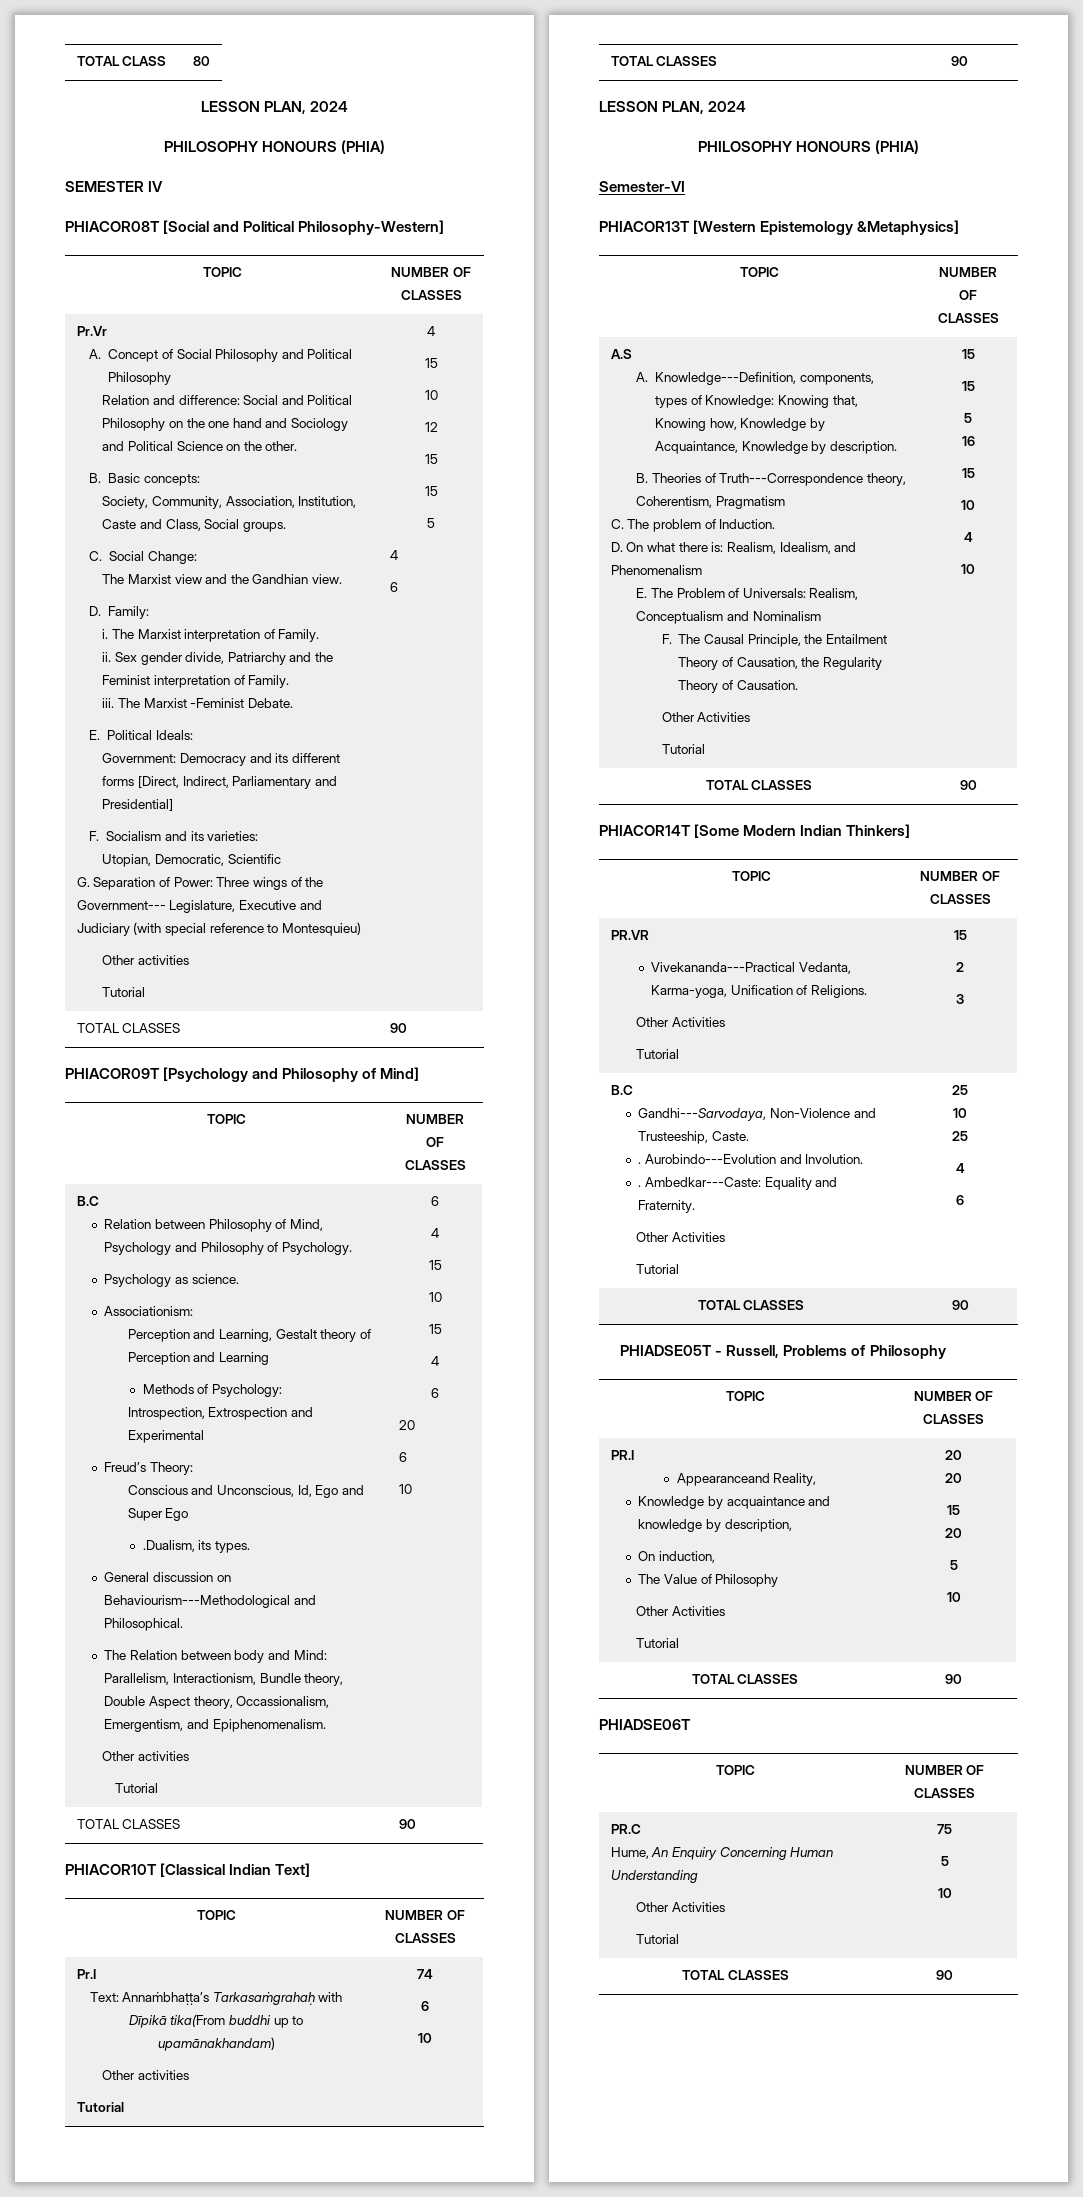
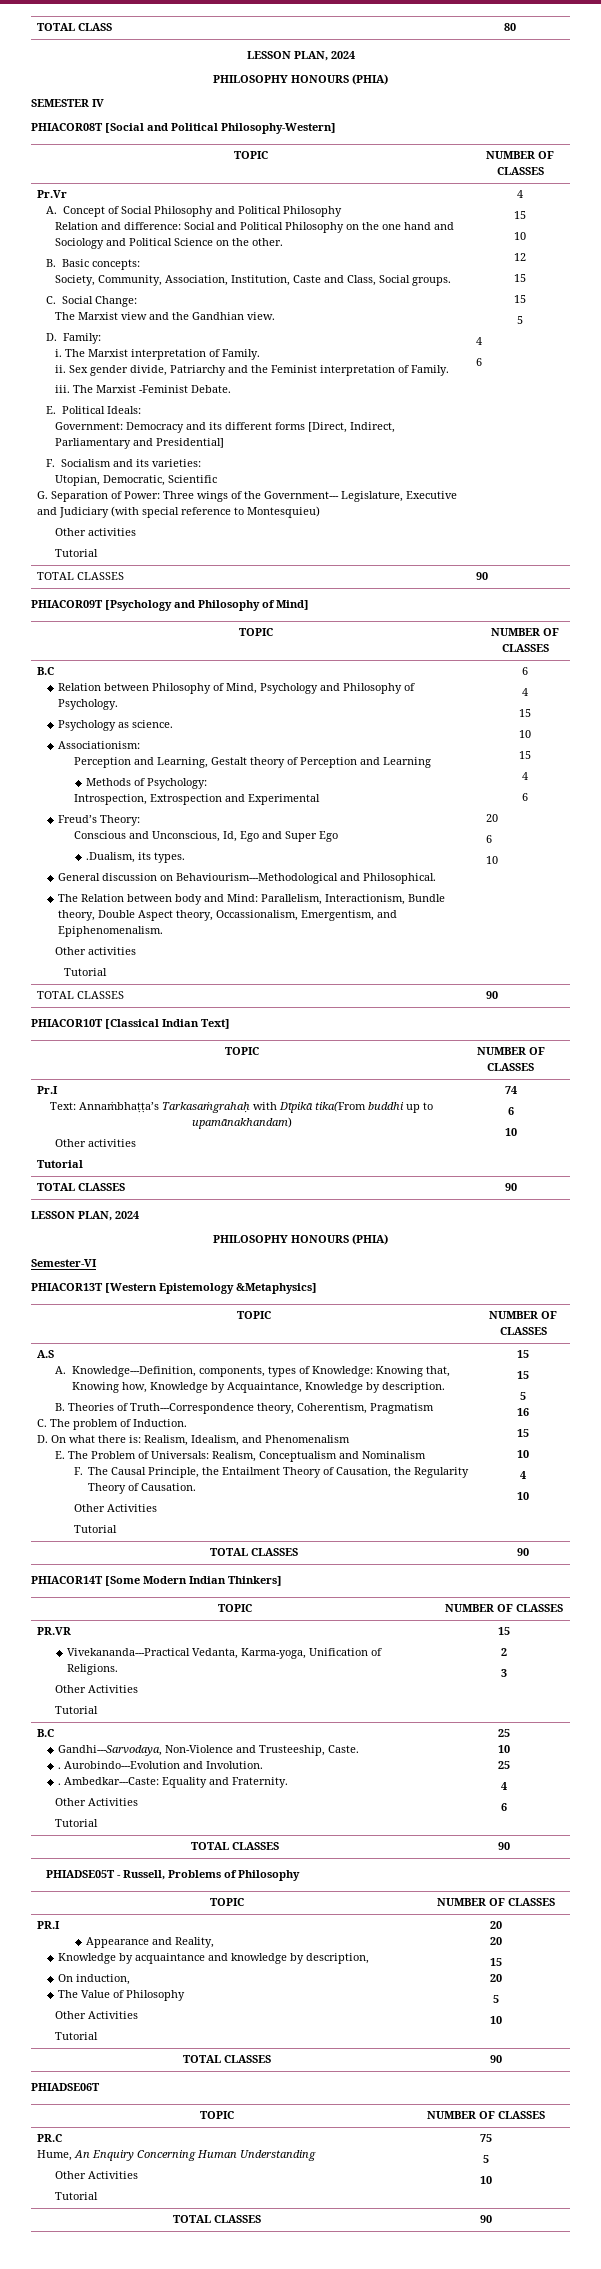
  PR.I
- Appearanceand Reality,
+ Appearance and Reality,

